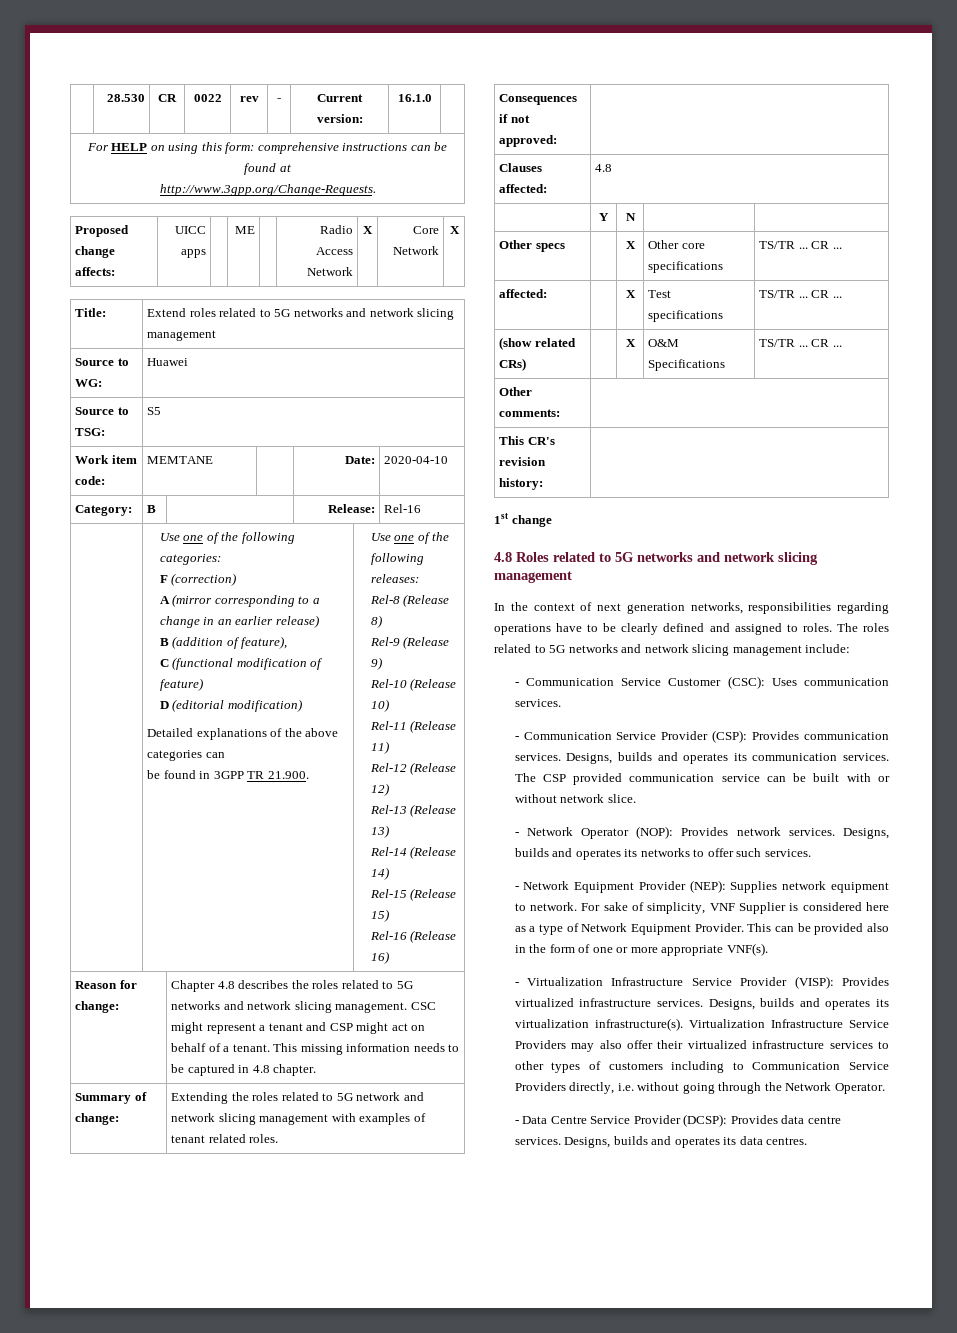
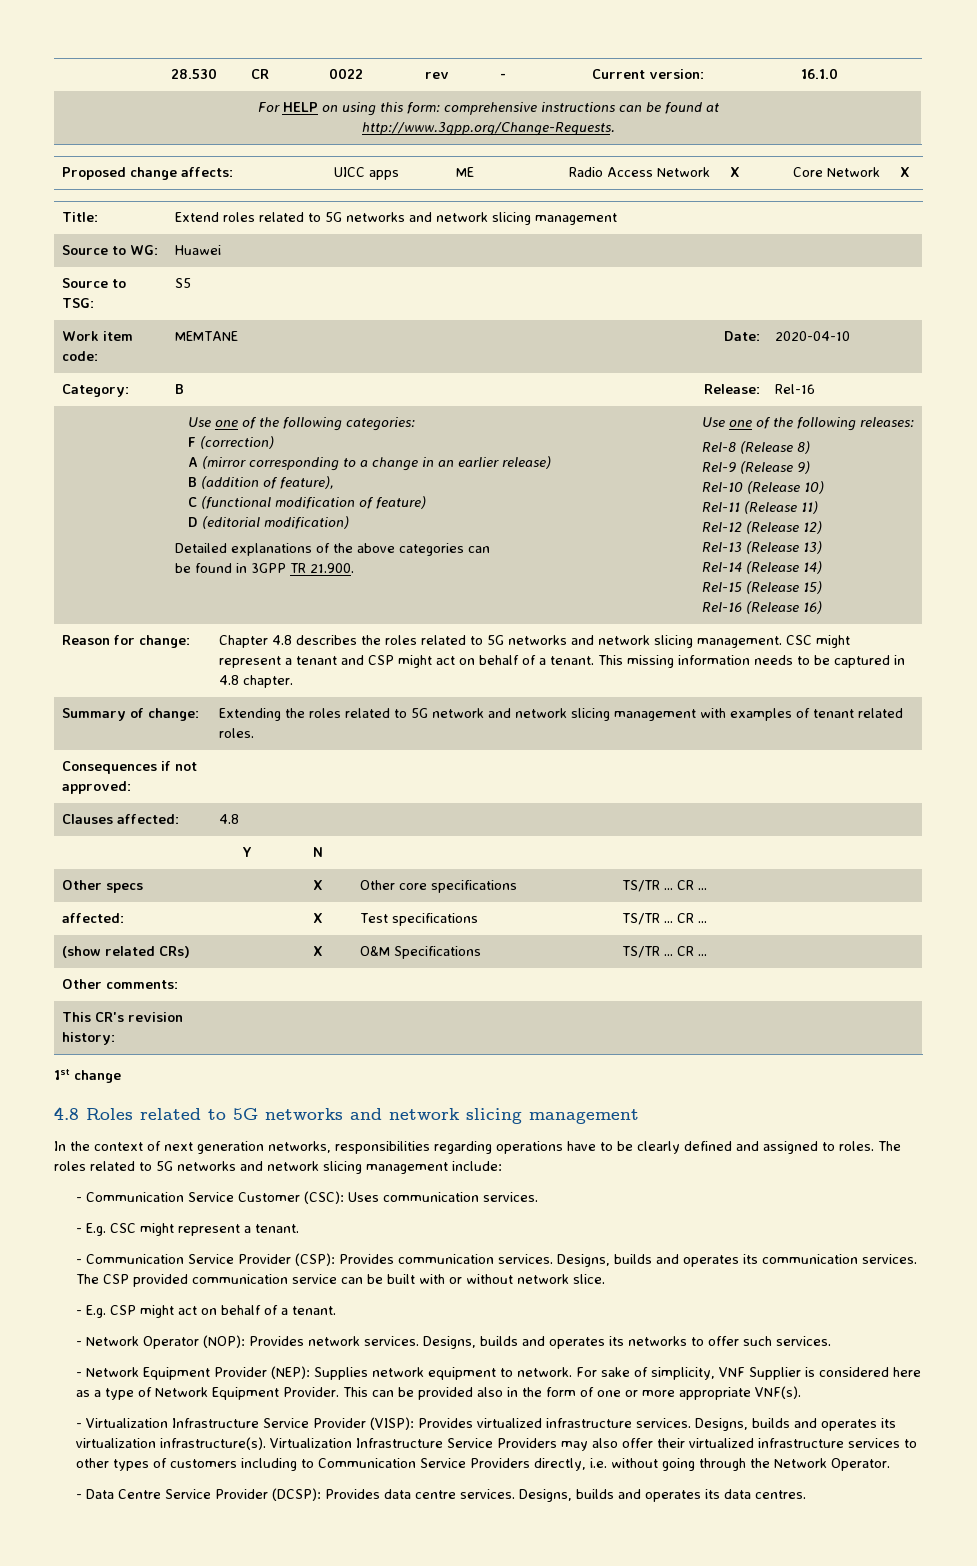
+ - E.g. CSC might represent a tenant.
+ - E.g. CSP might act on behalf of a tenant.

